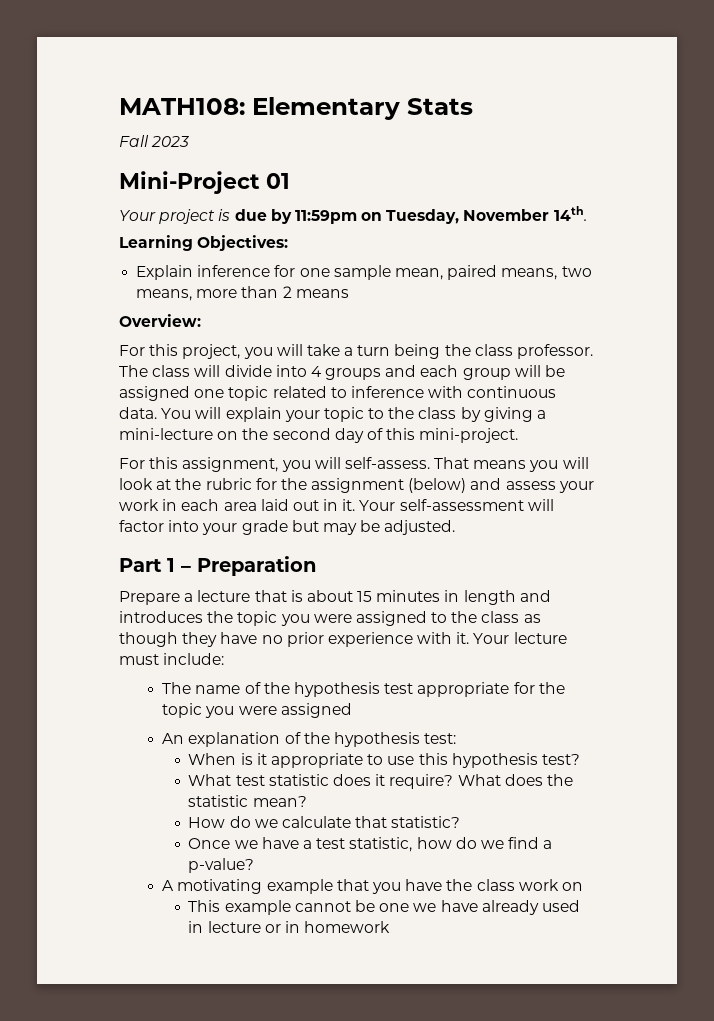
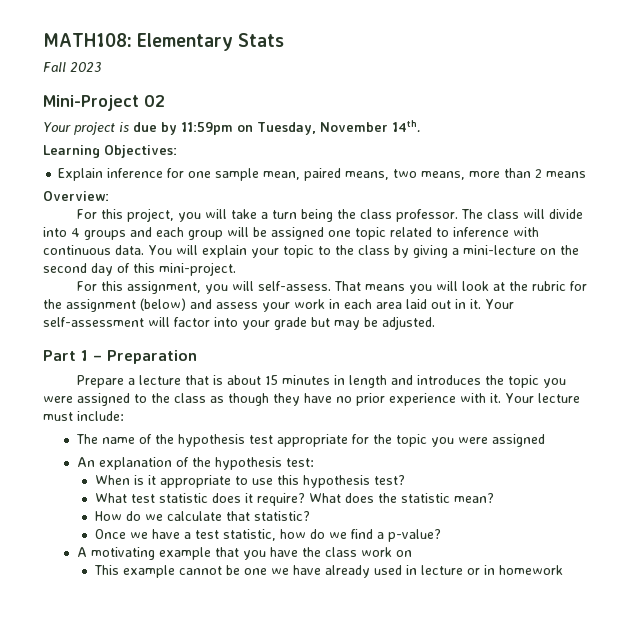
- Mini-Project 01
+ Mini-Project 02

